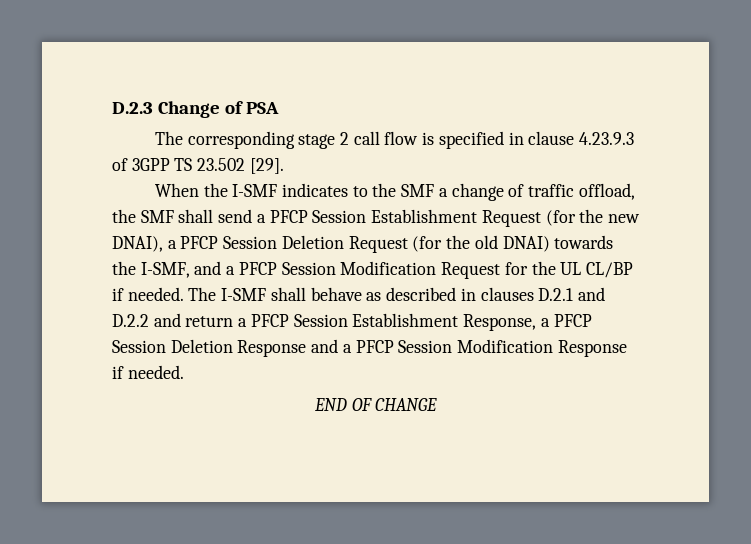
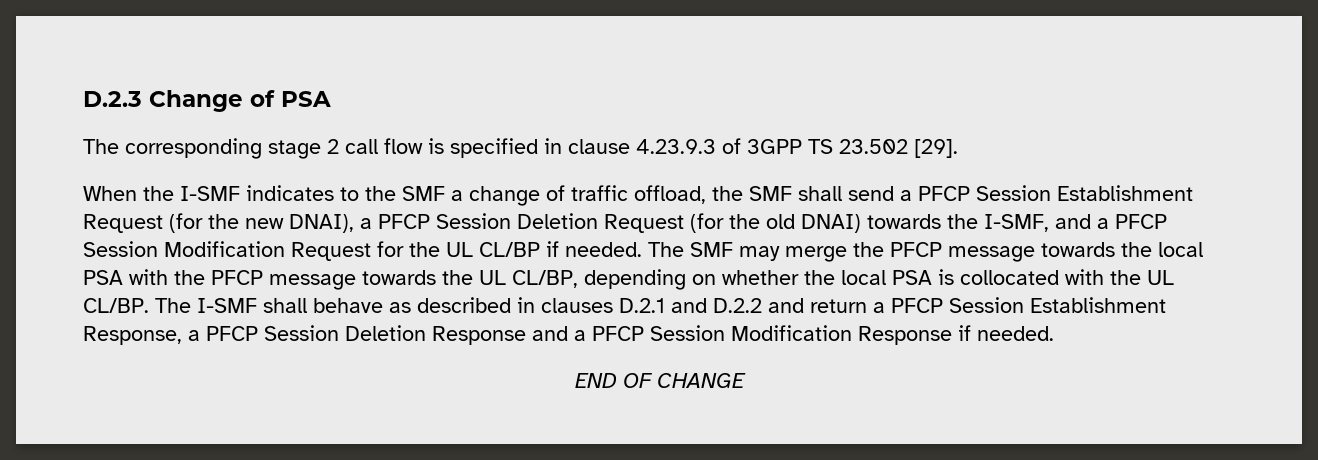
- The I-SMF shall behave as described in clauses D.2.1 and D.2.2 and return a PFCP Session Establishment Response, a PFCP Session Deletion Response and a PFCP Session Modification Response if needed.
+ The SMF may merge the PFCP message towards the local PSA with the PFCP message towards the UL CL/BP, depending on whether the local PSA is collocated with the UL CL/BP. The I-SMF shall behave as described in clauses D.2.1 and D.2.2 and return a PFCP Session Establishment Response, a PFCP Session Deletion Response and a PFCP Session Modification Response if needed.

